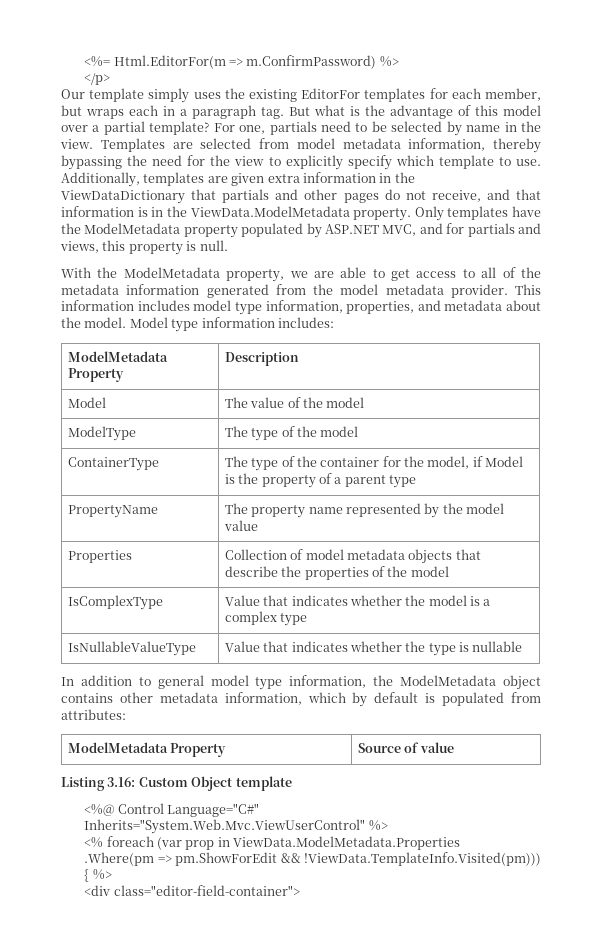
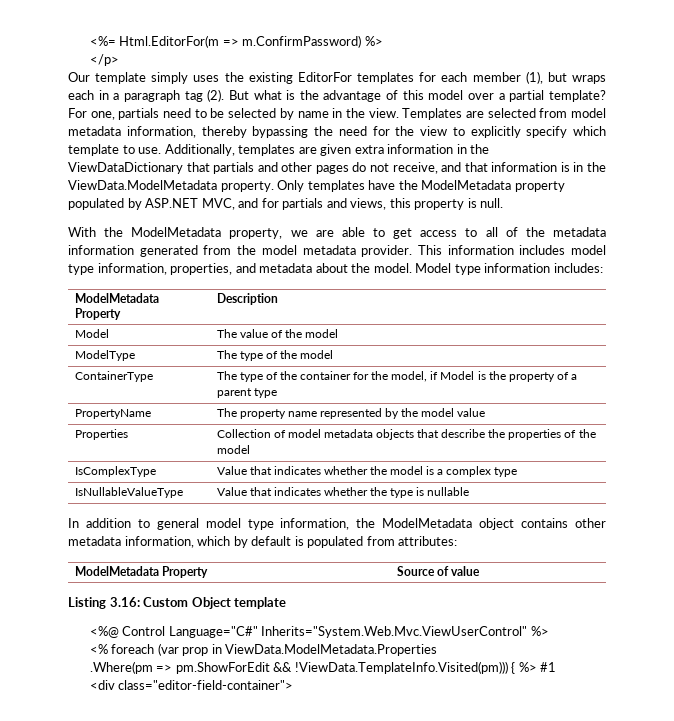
- Our template simply uses the existing EditorFor templates for each member, but wraps each in a paragraph tag.
+ Our template simply uses the existing EditorFor templates for each member (1), but wraps each in a paragraph tag (2).
- .Where(pm => pm.ShowForEdit && !ViewData.TemplateInfo.Visited(pm))) { %>
+ .Where(pm => pm.ShowForEdit && !ViewData.TemplateInfo.Visited(pm))) { %> #1

